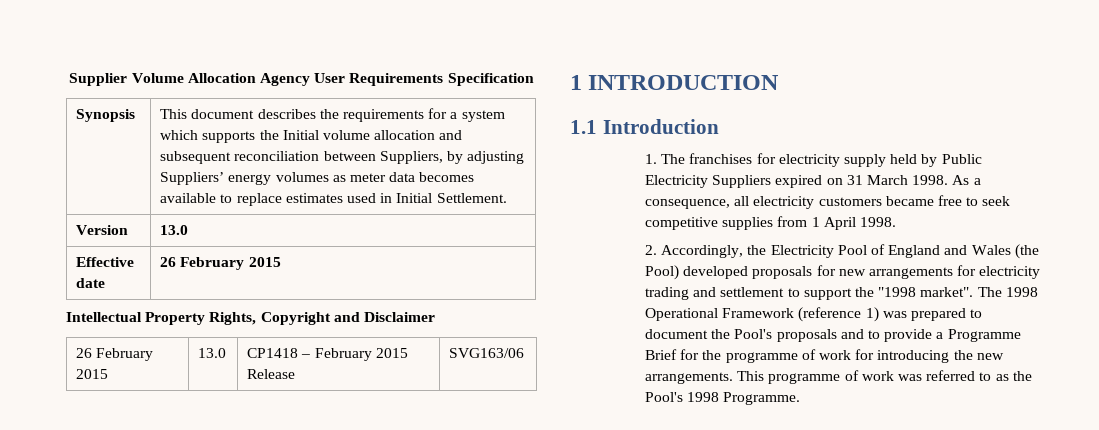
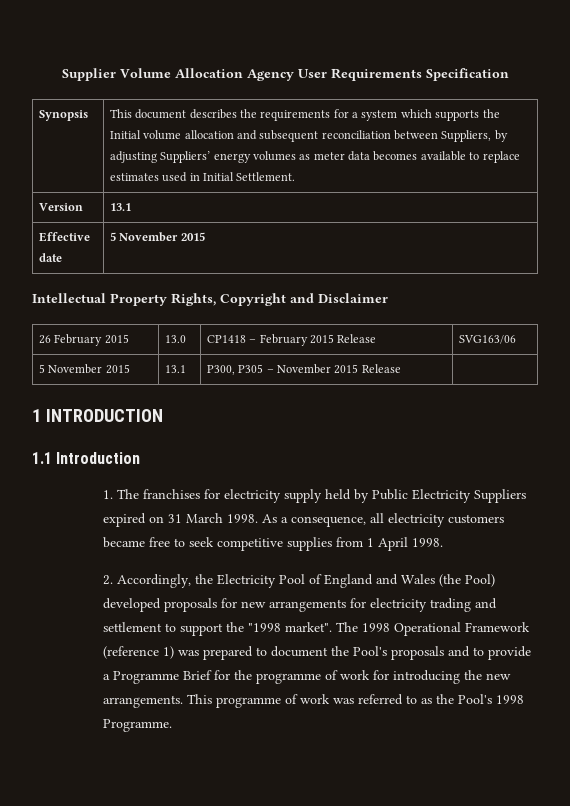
- Version | 13.0
+ Version | 13.1
- Effective date | 26 February 2015
+ Effective date | 5 November 2015
+ 5 November 2015 | 13.1 | P300, P305 – November 2015 Release |

